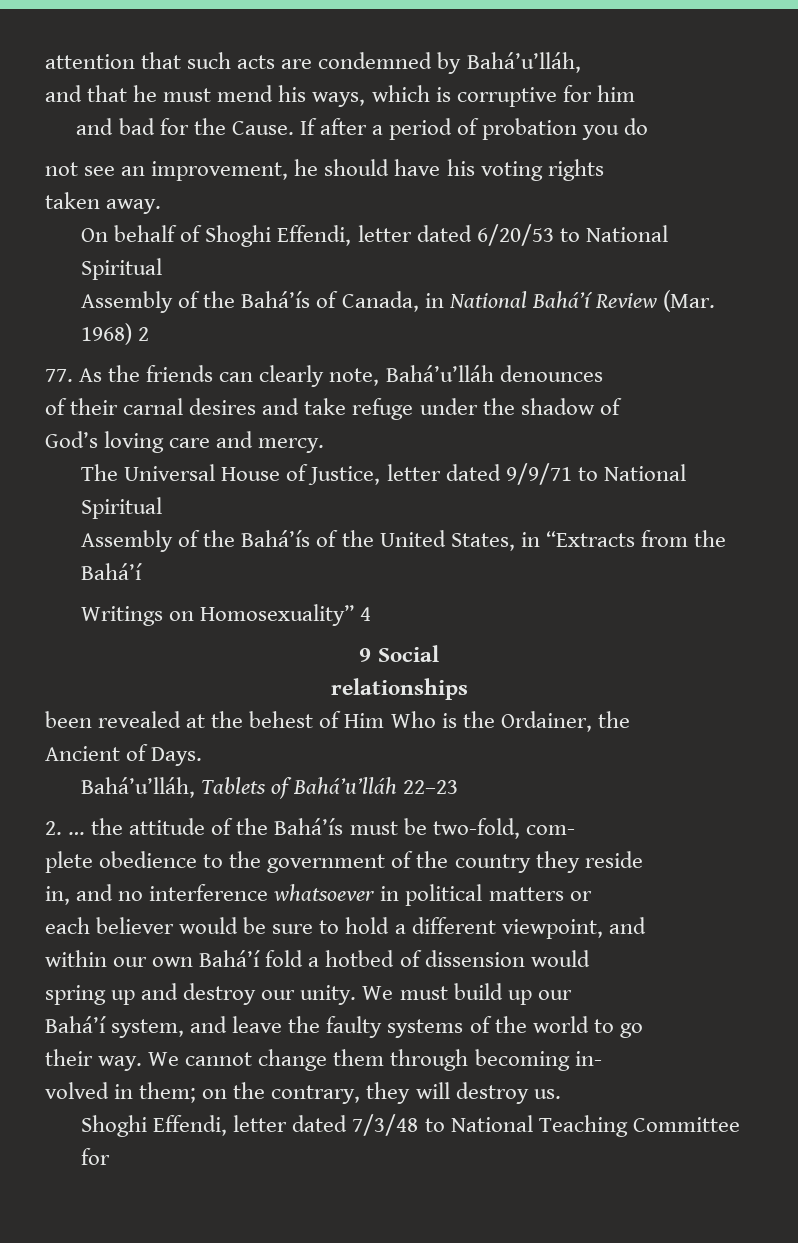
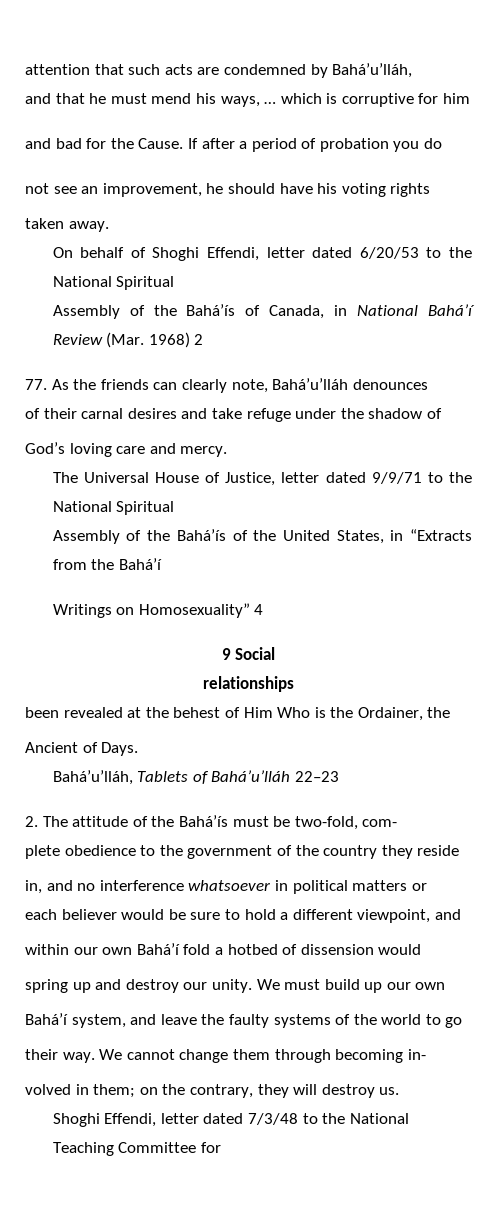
- and that he must mend his ways, which is corruptive for him
+ and that he must mend his ways, … which is corruptive for him
- On behalf of Shoghi Effendi, letter dated 6/20/53 to National Spiritual
+ On behalf of Shoghi Effendi, letter dated 6/20/53 to the National Spiritual
- The Universal House of Justice, letter dated 9/9/71 to National Spiritual
+ The Universal House of Justice, letter dated 9/9/71 to the National Spiritual
- 2. … the attitude of the Bahá’ís must be two-fold, com-
+ 2. The attitude of the Bahá’ís must be two-fold, com-
- We must build up our
+ We must build up our own
- Shoghi Effendi, letter dated 7/3/48 to National Teaching Committee for
+ Shoghi Effendi, letter dated 7/3/48 to the National Teaching Committee for

